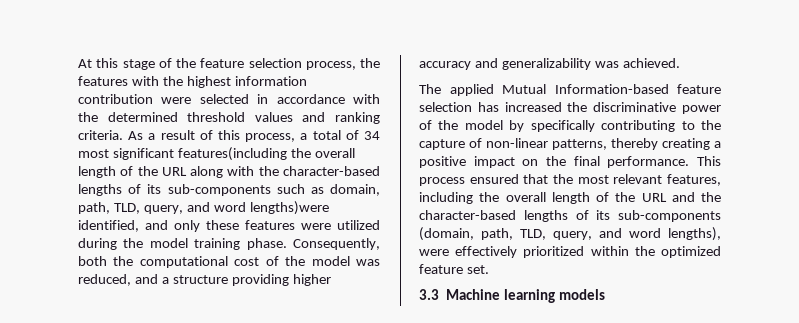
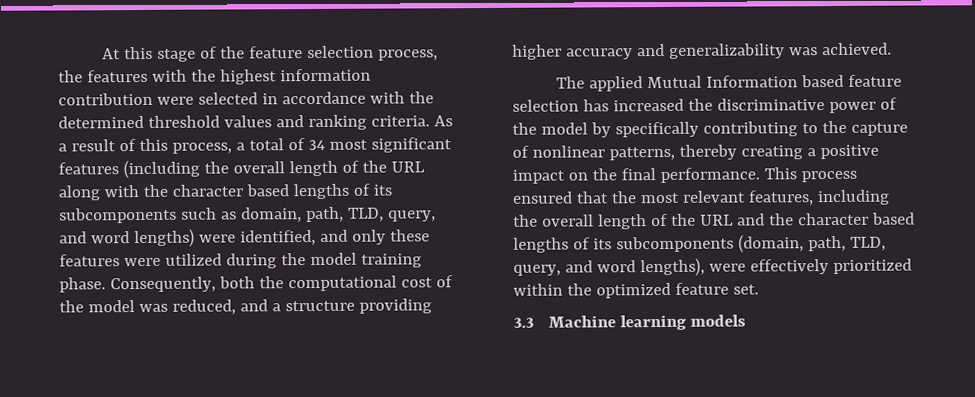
- As a result of this process, a total of 34 most significant features(including the overall length of the URL along with the character-based lengths of its sub-components such as domain, path, TLD, query, and word lengths)were identified, and only these features were utilized during the model training phase.
+ As a result of this process, a total of 34 most significant features (including the overall length of the URL along with the character based lengths of its subcomponents such as domain, path, TLD, query, and word lengths) were identified, and only these features were utilized during the model training phase.
- The applied Mutual Information-based feature selection has increased the discriminative power of the model by specifically contributing to the capture of non-linear patterns, thereby creating a positive impact on the final performance.
+ The applied Mutual Information based feature selection has increased the discriminative power of the model by specifically contributing to the capture of nonlinear patterns, thereby creating a positive impact on the final performance.
- This process ensured that the most relevant features, including the overall length of the URL and the character-based lengths of its sub-components (domain, path, TLD, query, and word lengths), were effectively prioritized within the optimized feature set.
+ This process ensured that the most relevant features, including the overall length of the URL and the character based lengths of its subcomponents (domain, path, TLD, query, and word lengths), were effectively prioritized within the optimized feature set.

